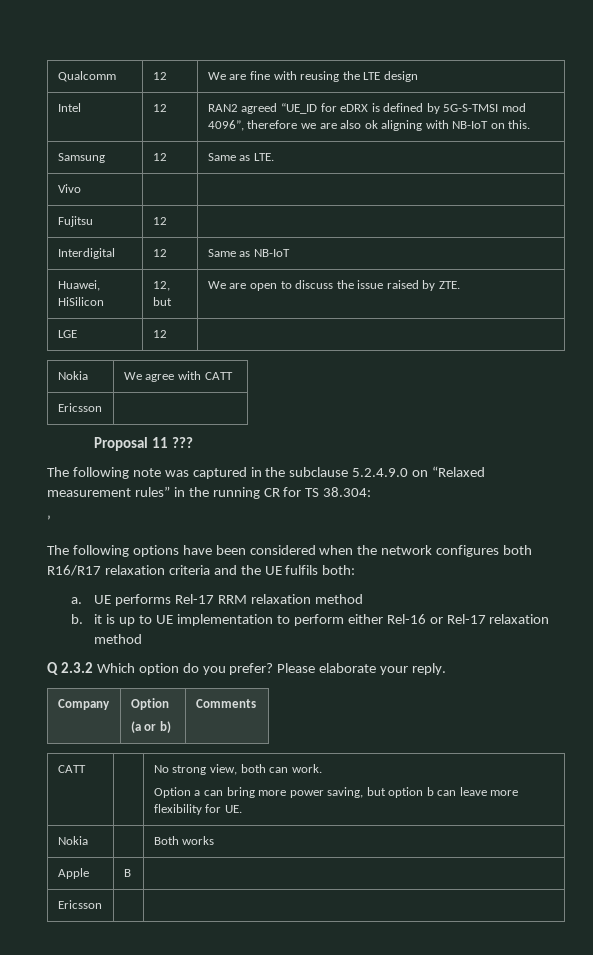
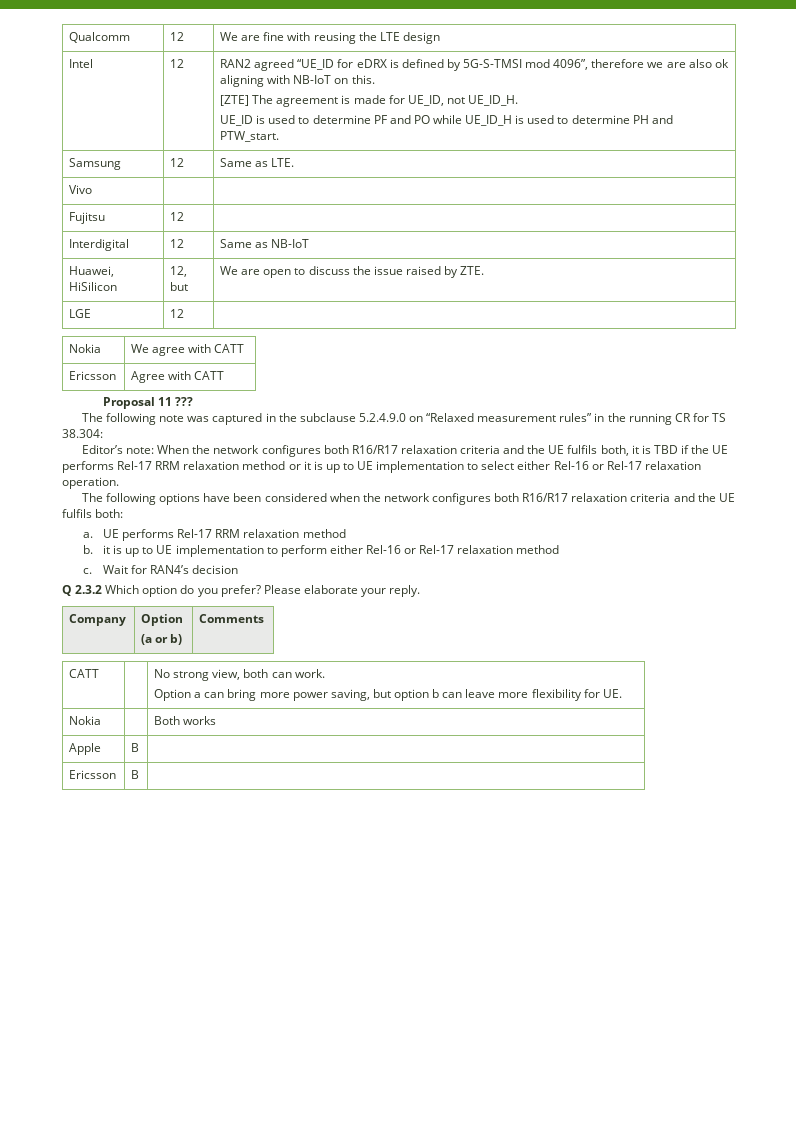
+ [ZTE] The agreement is made for UE_ID, not UE_ID_H.
+ UE_ID is used to determine PF and PO while UE_ID_H is used to determine PH and PTW_start.
  Nokia | We agree with CATT
- Ericsson |
+ Ericsson | Agree with CATT
- ’
+ Editor’s note: When the network configures both R16/R17 relaxation criteria and the UE fulfils both, it is TBD if the UE performs Rel-17 RRM relaxation method or it is up to UE implementation to select either Rel-16 or Rel-17 relaxation operation.
+ c. Wait for RAN4’s decision
- Ericsson | |
+ Ericsson | B |

